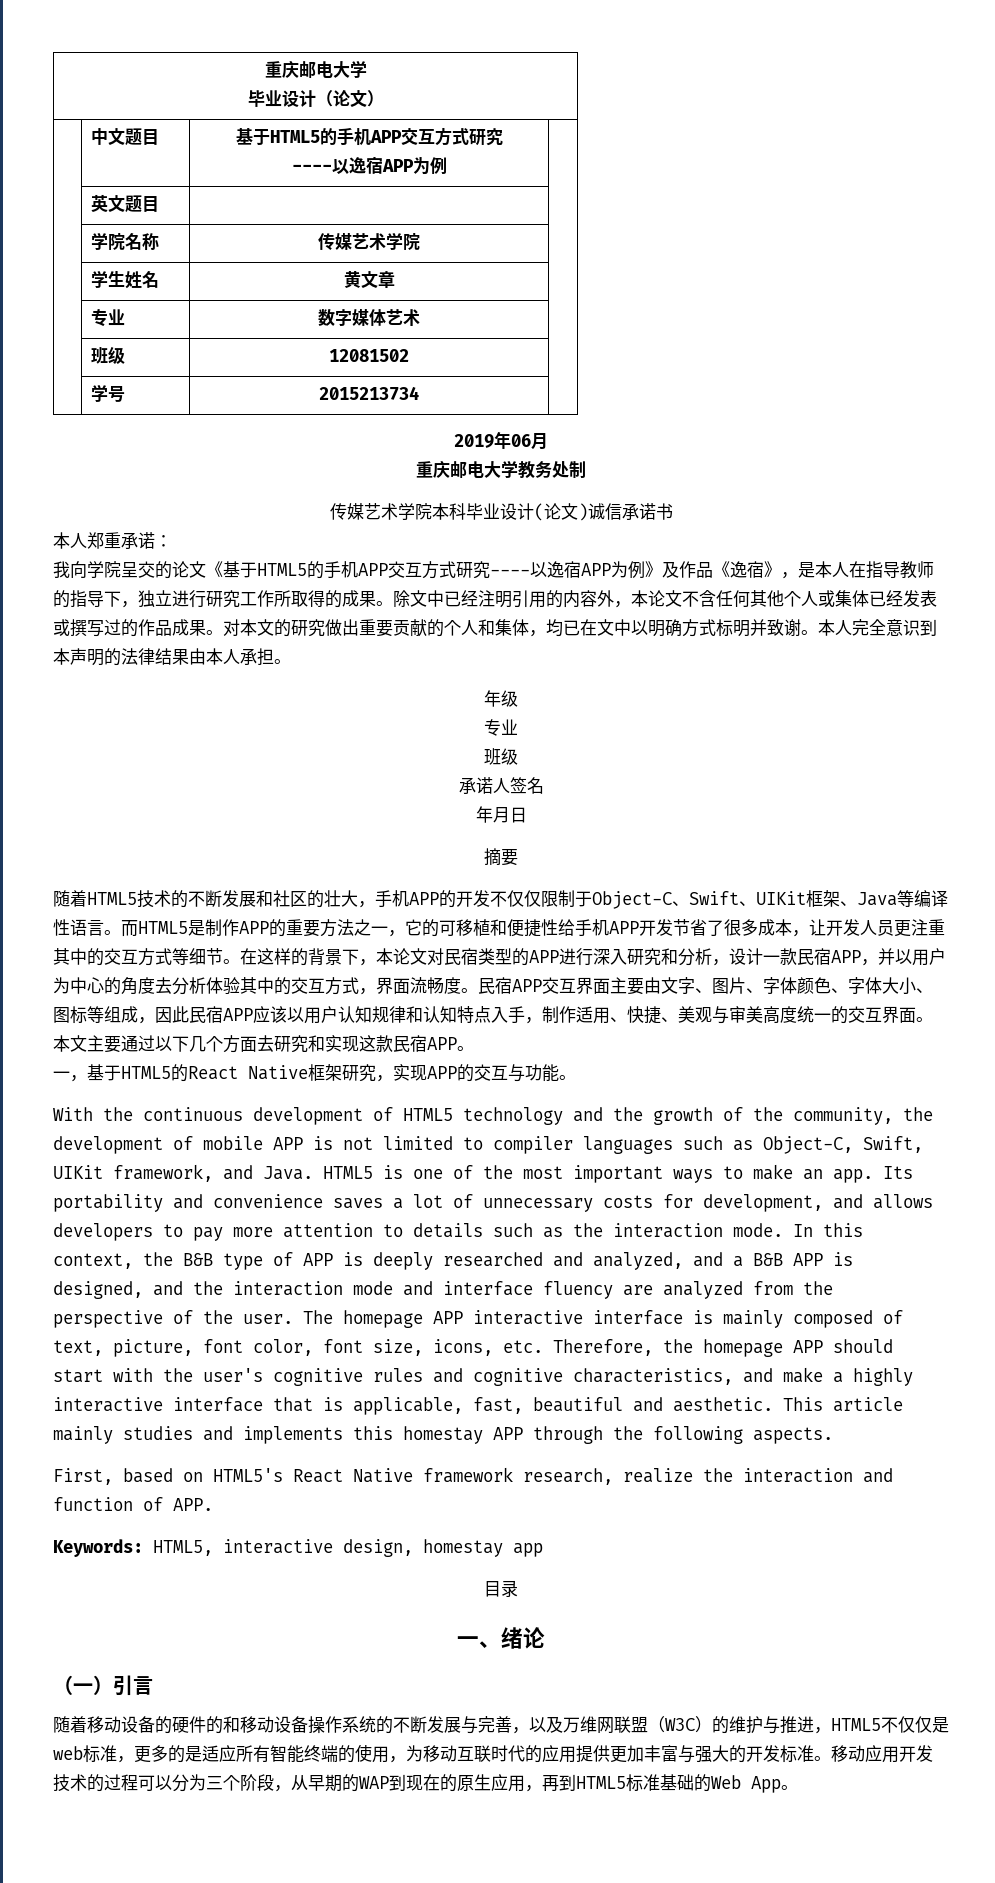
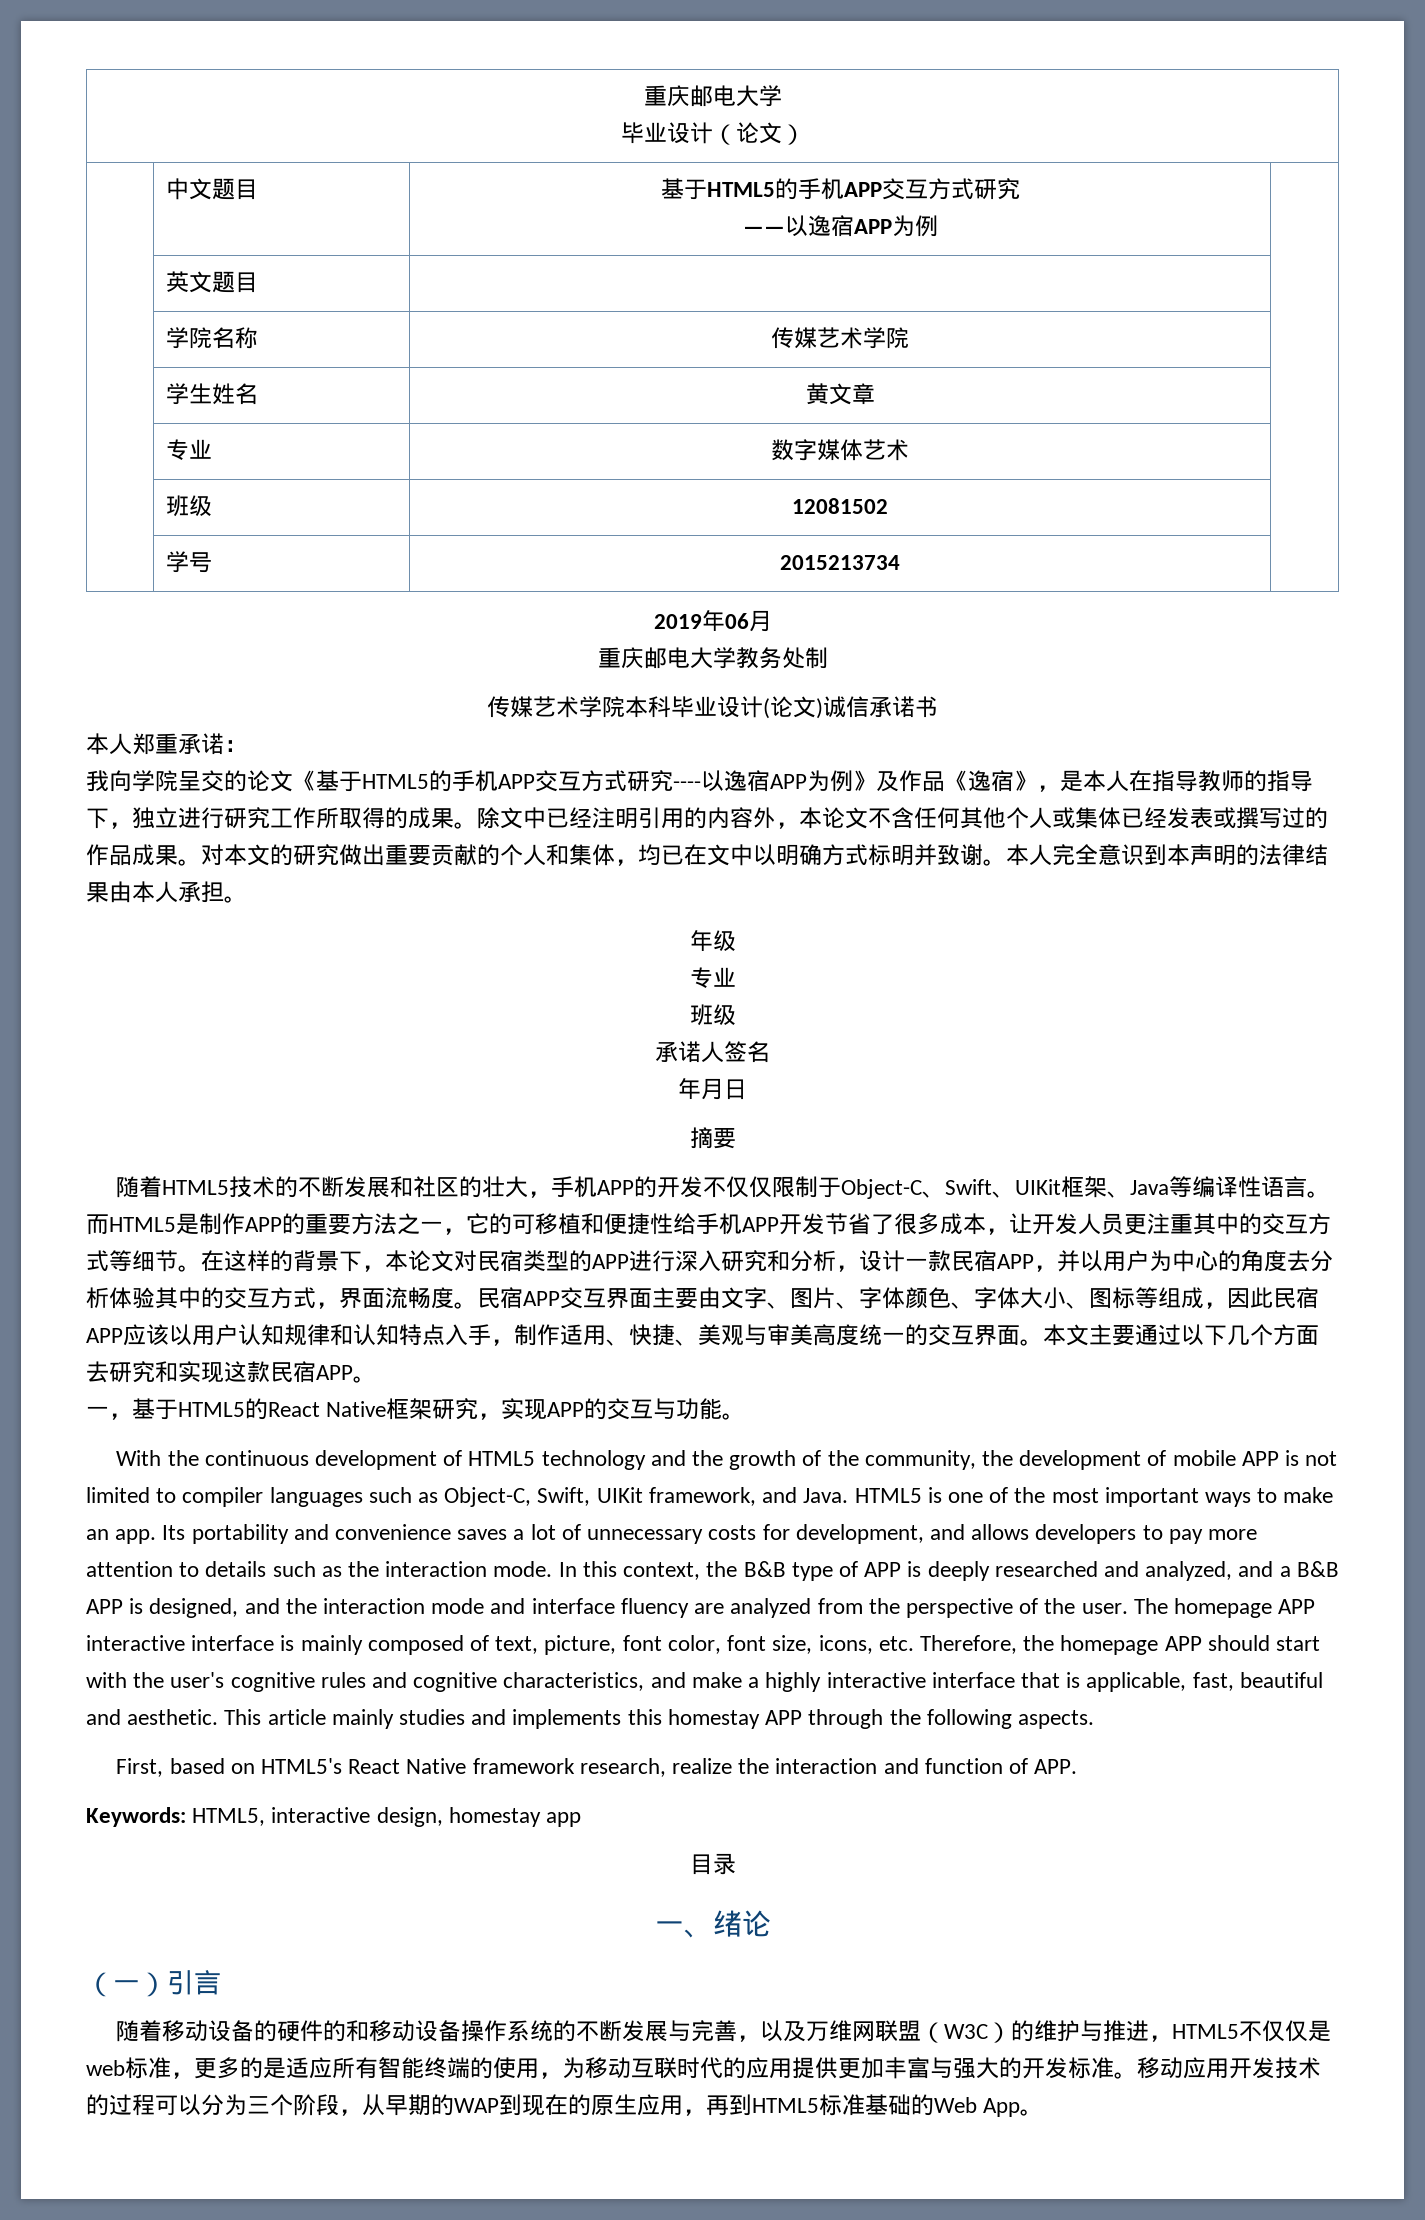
  | 中文题目 | 基于HTML5的手机APP交互方式研究
- ----以逸宿APP为例 |
+ ——以逸宿APP为例 |

